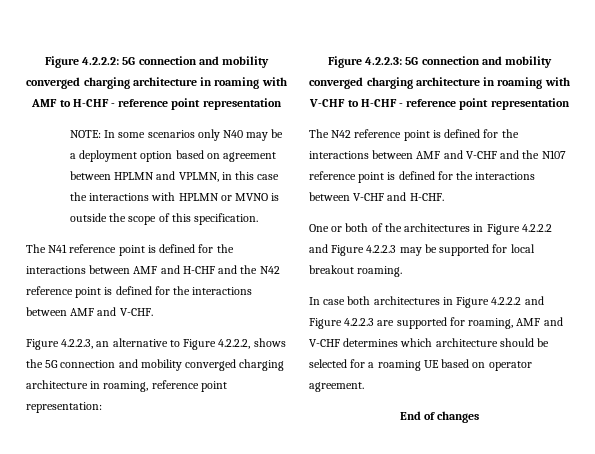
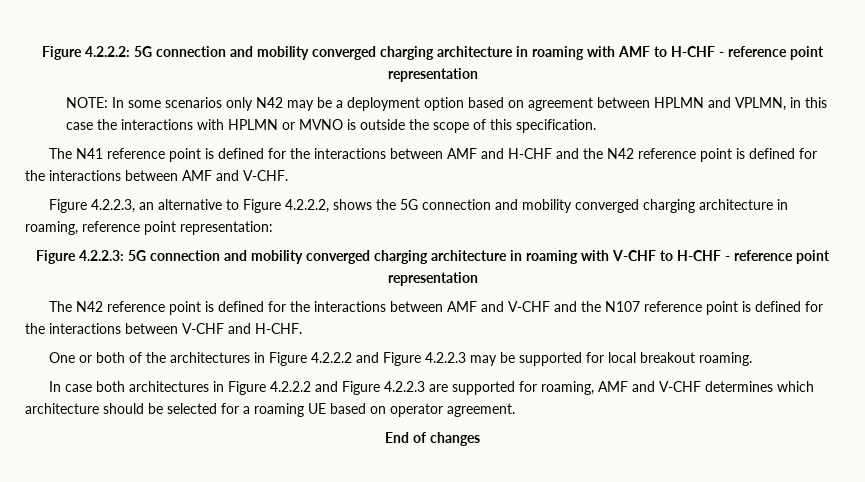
- NOTE: In some scenarios only N40 may be a deployment option based on agreement between HPLMN and VPLMN, in this case the interactions with HPLMN or MVNO is outside the scope of this specification.
+ NOTE: In some scenarios only N42 may be a deployment option based on agreement between HPLMN and VPLMN, in this case the interactions with HPLMN or MVNO is outside the scope of this specification.

